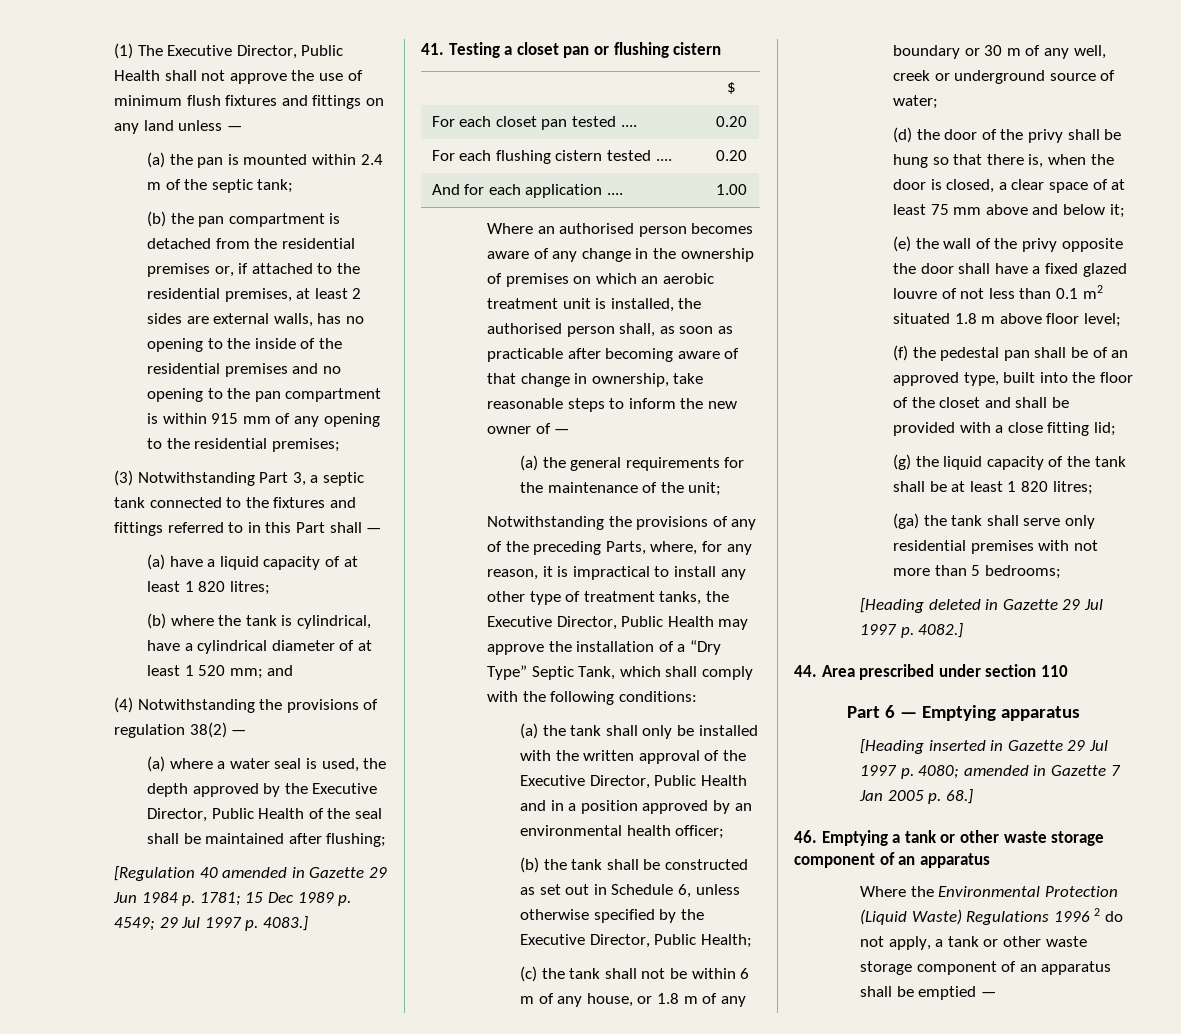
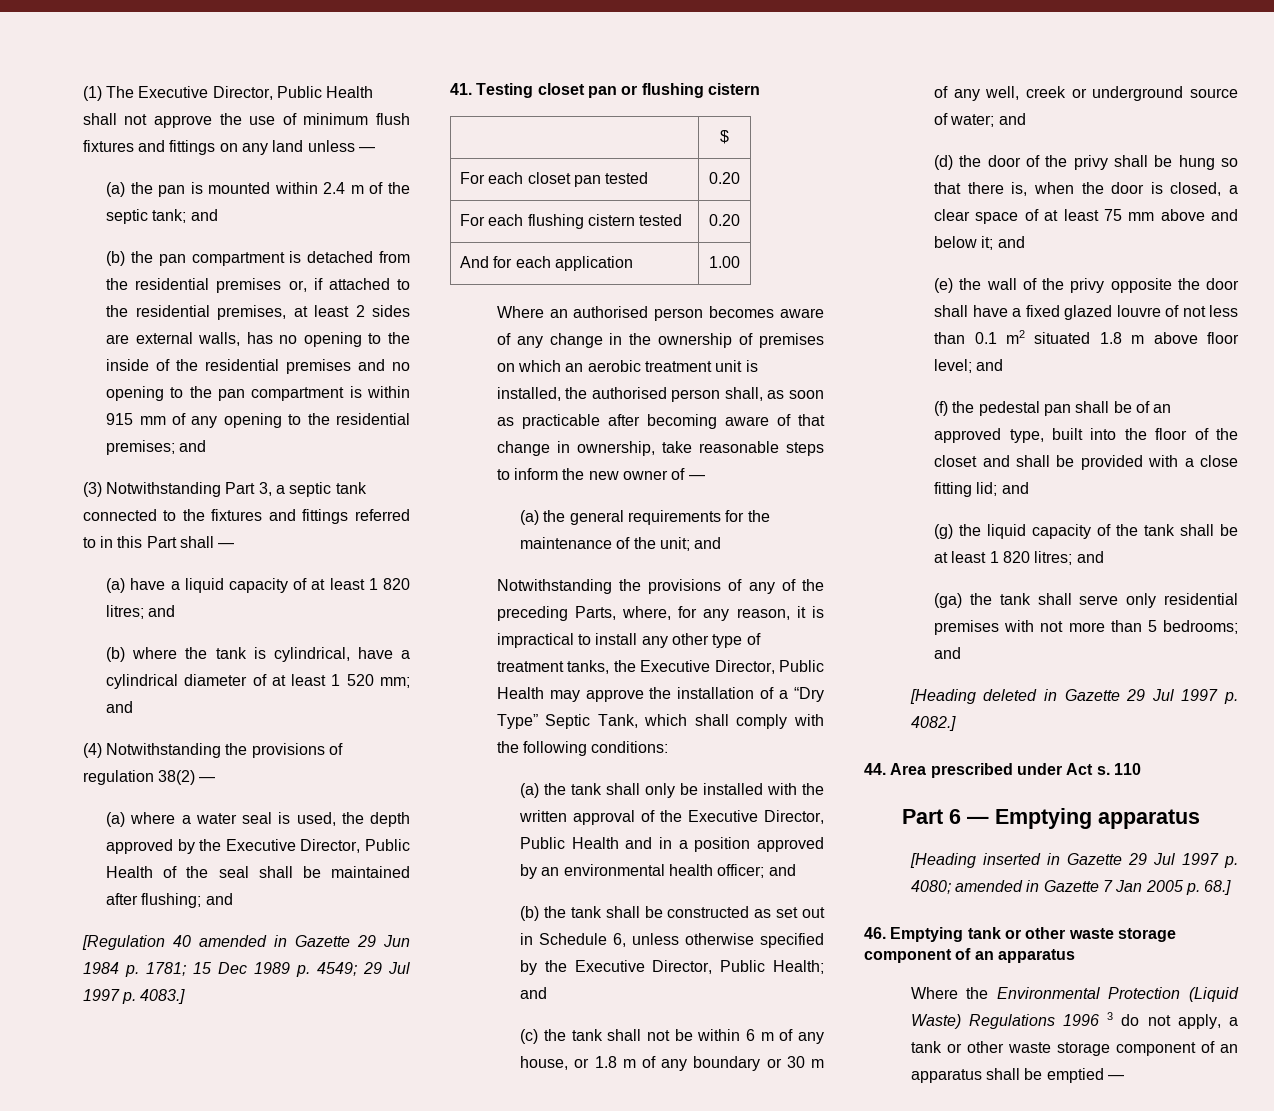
- (a) the pan is mounted within 2.4 m of the septic tank;
+ (a) the pan is mounted within 2.4 m of the septic tank; and
- (b) the pan compartment is detached from the residential premises or, if attached to the residential premises, at least 2 sides are external walls, has no opening to the inside of the residential premises and no opening to the pan compartment is within 915 mm of any opening to the residential premises;
+ (b) the pan compartment is detached from the residential premises or, if attached to the residential premises, at least 2 sides are external walls, has no opening to the inside of the residential premises and no opening to the pan compartment is within 915 mm of any opening to the residential premises; and
- (a) have a liquid capacity of at least 1 820 litres;
+ (a) have a liquid capacity of at least 1 820 litres; and
- (a) where a water seal is used, the depth approved by the Executive Director, Public Health of the seal shall be maintained after flushing;
+ (a) where a water seal is used, the depth approved by the Executive Director, Public Health of the seal shall be maintained after flushing; and
- 41. Testing a closet pan or flushing cistern
+ 41. Testing closet pan or flushing cistern
- For each closet pan tested .... | 0.20
+ For each closet pan tested | 0.20
- For each flushing cistern tested .... | 0.20
+ For each flushing cistern tested | 0.20
- And for each application .... | 1.00
+ And for each application | 1.00
- (a) the general requirements for the maintenance of the unit;
+ (a) the general requirements for the maintenance of the unit; and
- (a) the tank shall only be installed with the written approval of the Executive Director, Public Health and in a position approved by an environmental health officer;
+ (a) the tank shall only be installed with the written approval of the Executive Director, Public Health and in a position approved by an environmental health officer; and
- (b) the tank shall be constructed as set out in Schedule 6, unless otherwise specified by the Executive Director, Public Health;
+ (b) the tank shall be constructed as set out in Schedule 6, unless otherwise specified by the Executive Director, Public Health; and
- (c) the tank shall not be within 6 m of any house, or 1.8 m of any boundary or 30 m of any well, creek or underground source of water;
+ (c) the tank shall not be within 6 m of any house, or 1.8 m of any boundary or 30 m of any well, creek or underground source of water; and
- (d) the door of the privy shall be hung so that there is, when the door is closed, a clear space of at least 75 mm above and below it;
+ (d) the door of the privy shall be hung so that there is, when the door is closed, a clear space of at least 75 mm above and below it; and
- (e) the wall of the privy opposite the door shall have a fixed glazed louvre of not less than 0.1 m2 situated 1.8 m above floor level;
+ (e) the wall of the privy opposite the door shall have a fixed glazed louvre of not less than 0.1 m2 situated 1.8 m above floor level; and
- (f) the pedestal pan shall be of an approved type, built into the floor of the closet and shall be provided with a close fitting lid;
+ (f) the pedestal pan shall be of an approved type, built into the floor of the closet and shall be provided with a close fitting lid; and
- (g) the liquid capacity of the tank shall be at least 1 820 litres;
+ (g) the liquid capacity of the tank shall be at least 1 820 litres; and
- (ga) the tank shall serve only residential premises with not more than 5 bedrooms;
+ (ga) the tank shall serve only residential premises with not more than 5 bedrooms; and
- 44. Area prescribed under section 110
+ 44. Area prescribed under Act s. 110
- 46. Emptying a tank or other waste storage component of an apparatus
+ 46. Emptying tank or other waste storage component of an apparatus
- Where the Environmental Protection (Liquid Waste) Regulations 1996 2 do not apply, a tank or other waste storage component of an apparatus shall be emptied —
+ Where the Environmental Protection (Liquid Waste) Regulations 1996 3 do not apply, a tank or other waste storage component of an apparatus shall be emptied —

